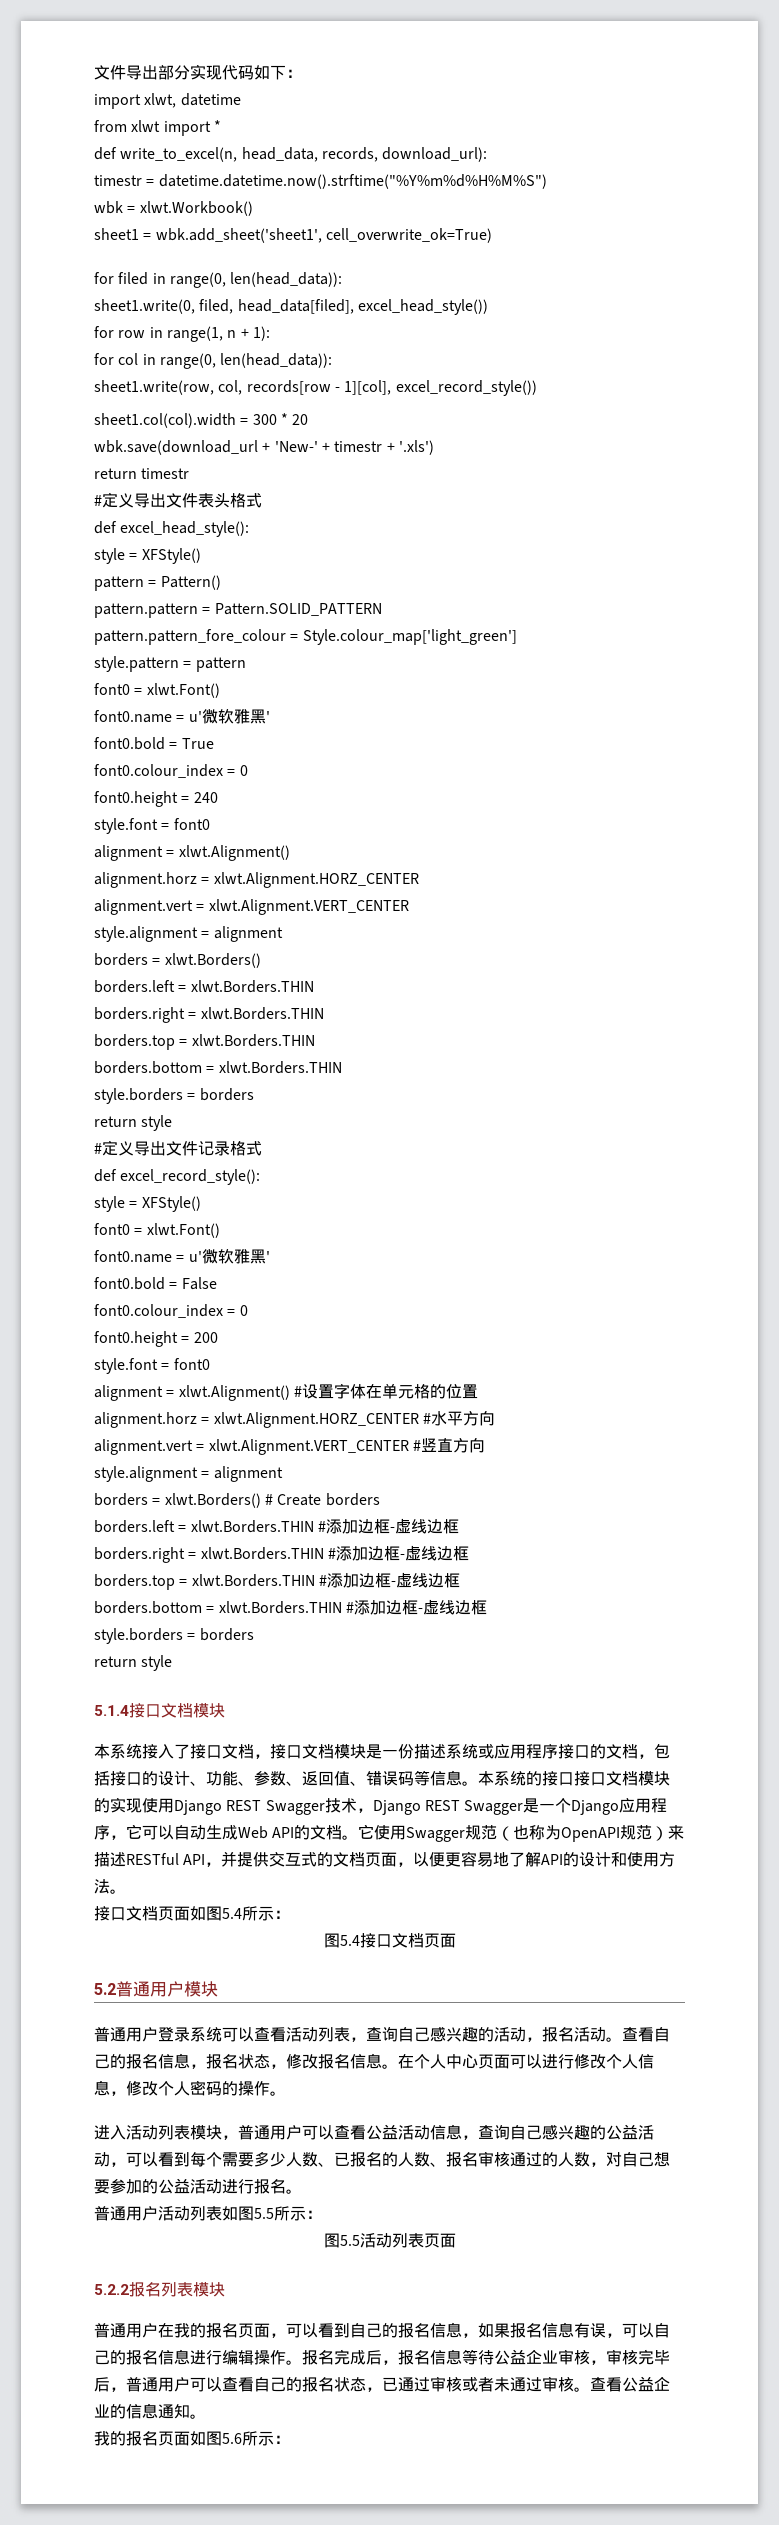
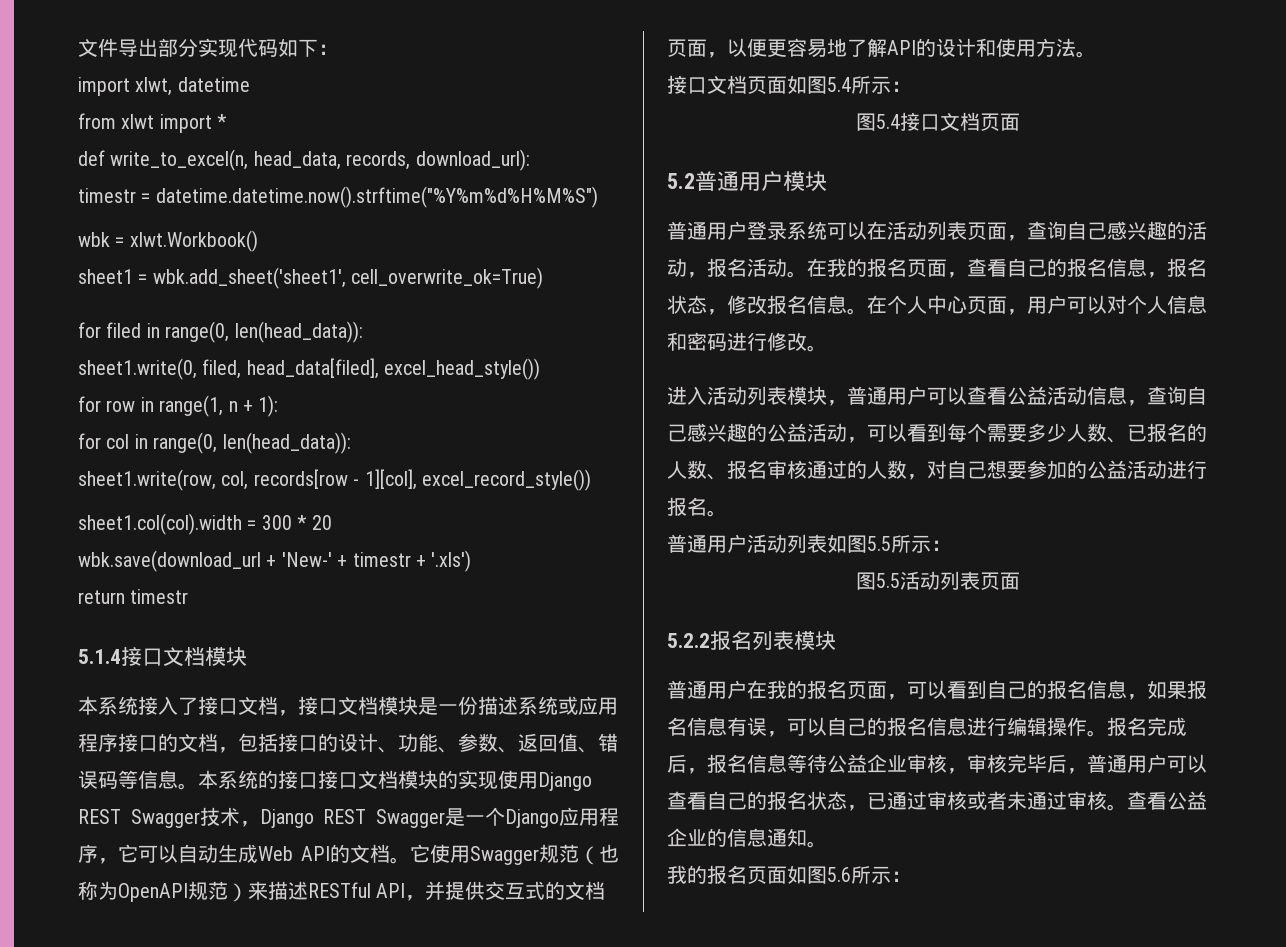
- #定义导出文件表头格式
- def excel_head_style():
- style = XFStyle()
- pattern = Pattern()
- pattern.pattern = Pattern.SOLID_PATTERN
- pattern.pattern_fore_colour = Style.colour_map['light_green']
- style.pattern = pattern
- font0 = xlwt.Font()
- font0.name = u'微软雅黑'
- font0.bold = True
- font0.colour_index = 0
- font0.height = 240
- style.font = font0
- alignment = xlwt.Alignment()
- alignment.horz = xlwt.Alignment.HORZ_CENTER
- alignment.vert = xlwt.Alignment.VERT_CENTER
- style.alignment = alignment
- borders = xlwt.Borders()
- borders.left = xlwt.Borders.THIN
- borders.right = xlwt.Borders.THIN
- borders.top = xlwt.Borders.THIN
- borders.bottom = xlwt.Borders.THIN
- style.borders = borders
- return style
- #定义导出文件记录格式
- def excel_record_style():
- style = XFStyle()
- font0 = xlwt.Font()
- font0.name = u'微软雅黑'
- font0.bold = False
- font0.colour_index = 0
- font0.height = 200
- style.font = font0
- alignment = xlwt.Alignment() #设置字体在单元格的位置
- alignment.horz = xlwt.Alignment.HORZ_CENTER #水平方向
- alignment.vert = xlwt.Alignment.VERT_CENTER #竖直方向
- style.alignment = alignment
- borders = xlwt.Borders() # Create borders
- borders.left = xlwt.Borders.THIN #添加边框-虚线边框
- borders.right = xlwt.Borders.THIN #添加边框-虚线边框
- borders.top = xlwt.Borders.THIN #添加边框-虚线边框
- borders.bottom = xlwt.Borders.THIN #添加边框-虚线边框
- style.borders = borders
- return style
- 普通用户登录系统可以查看活动列表，查询自己感兴趣的活动，报名活动。
+ 普通用户登录系统可以在活动列表页面，查询自己感兴趣的活动，报名活动。
- 查看自己的报名信息，报名状态，修改报名信息。
+ 在我的报名页面，查看自己的报名信息，报名状态，修改报名信息。
- 在个人中心页面可以进行修改个人信息，修改个人密码的操作。
+ 在个人中心页面，用户可以对个人信息和密码进行修改。

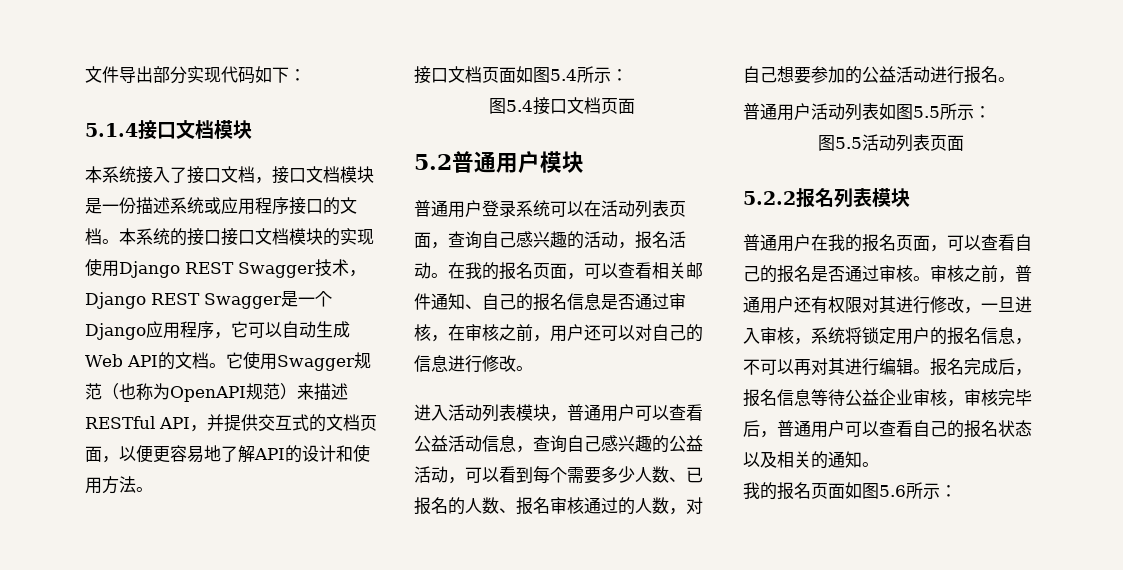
- import xlwt, datetime
- from xlwt import *
- def write_to_excel(n, head_data, records, download_url):
- timestr = datetime.datetime.now().strftime("%Y%m%d%H%M%S")
- wbk = xlwt.Workbook()
- sheet1 = wbk.add_sheet('sheet1', cell_overwrite_ok=True)
- for filed in range(0, len(head_data)):
- sheet1.write(0, filed, head_data[filed], excel_head_style())
- for row in range(1, n + 1):
- for col in range(0, len(head_data)):
- sheet1.write(row, col, records[row - 1][col], excel_record_style())
- sheet1.col(col).width = 300 * 20
- wbk.save(download_url + 'New-' + timestr + '.xls')
- return timestr
- 本系统接入了接口文档，接口文档模块是一份描述系统或应用程序接口的文档，包括接口的设计、功能、参数、返回值、错误码等信息。
+ 本系统接入了接口文档，接口文档模块是一份描述系统或应用程序接口的文档。
- 在我的报名页面，查看自己的报名信息，报名状态，修改报名信息。在个人中心页面，用户可以对个人信息和密码进行修改。
+ 在我的报名页面，可以查看相关邮件通知、自己的报名信息是否通过审核，在审核之前，用户还可以对自己的信息进行修改。
- 普通用户在我的报名页面，可以看到自己的报名信息，如果报名信息有误，可以自己的报名信息进行编辑操作。
+ 普通用户在我的报名页面，可以查看自己的报名是否通过审核。审核之前，普通用户还有权限对其进行修改，一旦进入审核，系统将锁定用户的报名信息，不可以再对其进行编辑。
- 报名完成后，报名信息等待公益企业审核，审核完毕后，普通用户可以查看自己的报名状态，已通过审核或者未通过审核。查看公益企业的信息通知。
+ 报名完成后，报名信息等待公益企业审核，审核完毕后，普通用户可以查看自己的报名状态以及相关的通知。

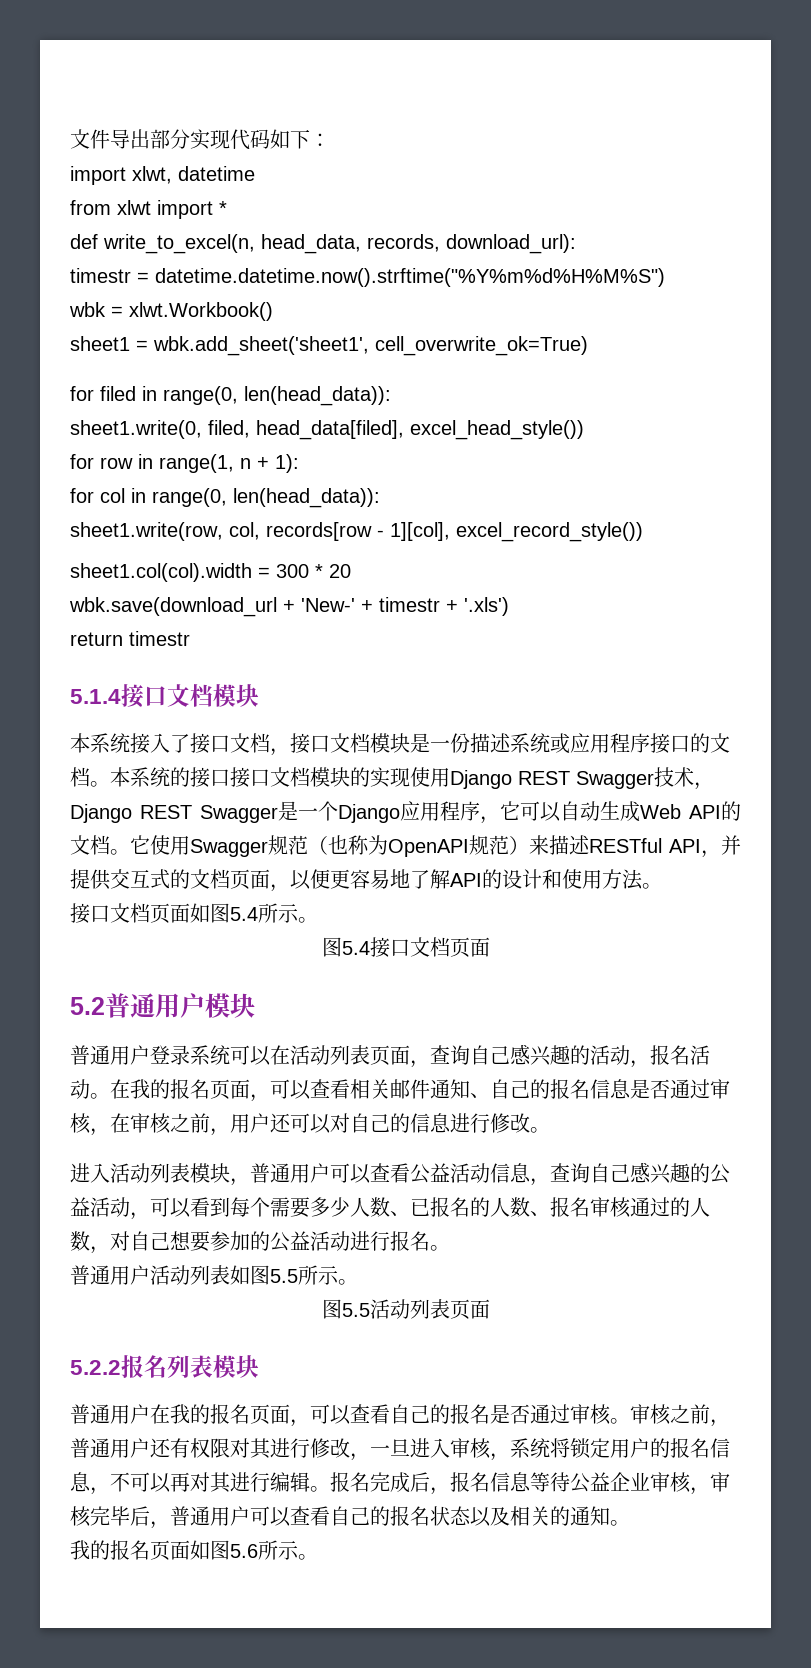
+ import xlwt, datetime
+ from xlwt import *
+ def write_to_excel(n, head_data, records, download_url):
+ timestr = datetime.datetime.now().strftime("%Y%m%d%H%M%S")
+ wbk = xlwt.Workbook()
+ sheet1 = wbk.add_sheet('sheet1', cell_overwrite_ok=True)
+ for filed in range(0, len(head_data)):
+ sheet1.write(0, filed, head_data[filed], excel_head_style())
+ for row in range(1, n + 1):
+ for col in range(0, len(head_data)):
+ sheet1.write(row, col, records[row - 1][col], excel_record_style())
+ sheet1.col(col).width = 300 * 20
+ wbk.save(download_url + 'New-' + timestr + '.xls')
+ return timestr
- 接口文档页面如图5.4所示：
+ 接口文档页面如图5.4所示。
- 普通用户活动列表如图5.5所示：
+ 普通用户活动列表如图5.5所示。
- 我的报名页面如图5.6所示：
+ 我的报名页面如图5.6所示。

